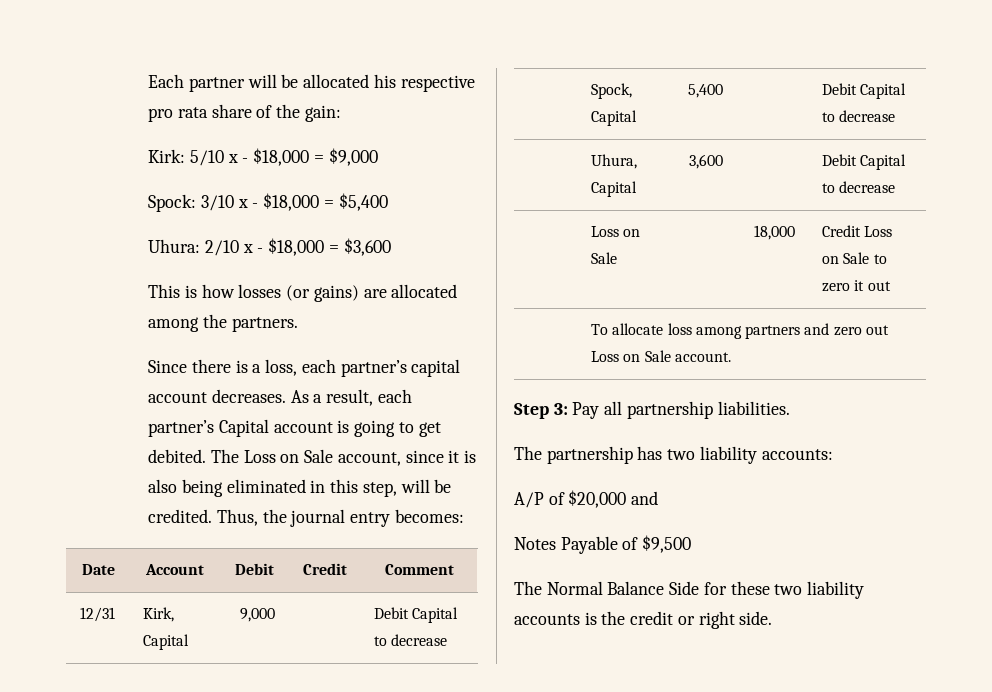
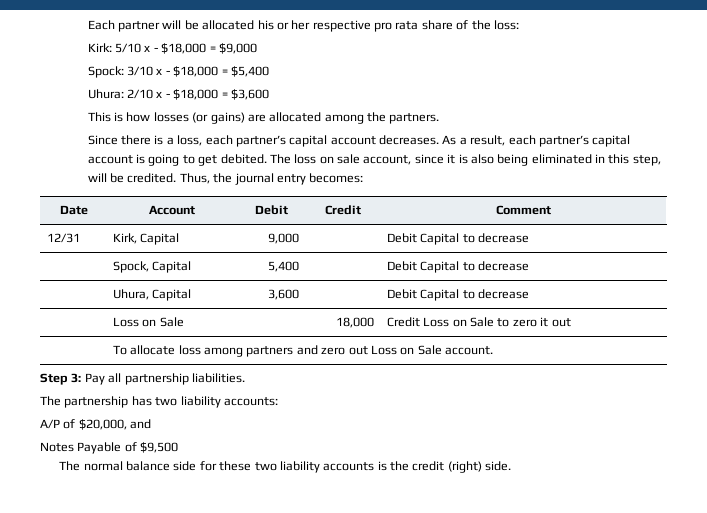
- Each partner will be allocated his respective pro rata share of the gain:
+ Each partner will be allocated his or her respective pro rata share of the loss:
- As a result, each partner’s Capital account is going to get debited.
+ As a result, each partner’s capital account is going to get debited.
- The Loss on Sale account, since it is also being eliminated in this step, will be credited.
+ The loss on sale account, since it is also being eliminated in this step, will be credited.
- A/P of $20,000 and
+ A/P of $20,000, and
- The Normal Balance Side for these two liability accounts is the credit or right side.
+ The normal balance side for these two liability accounts is the credit (right) side.

